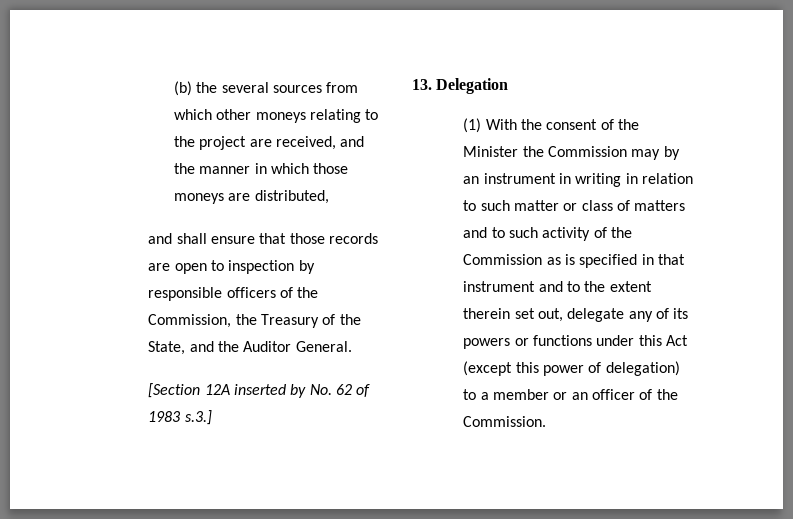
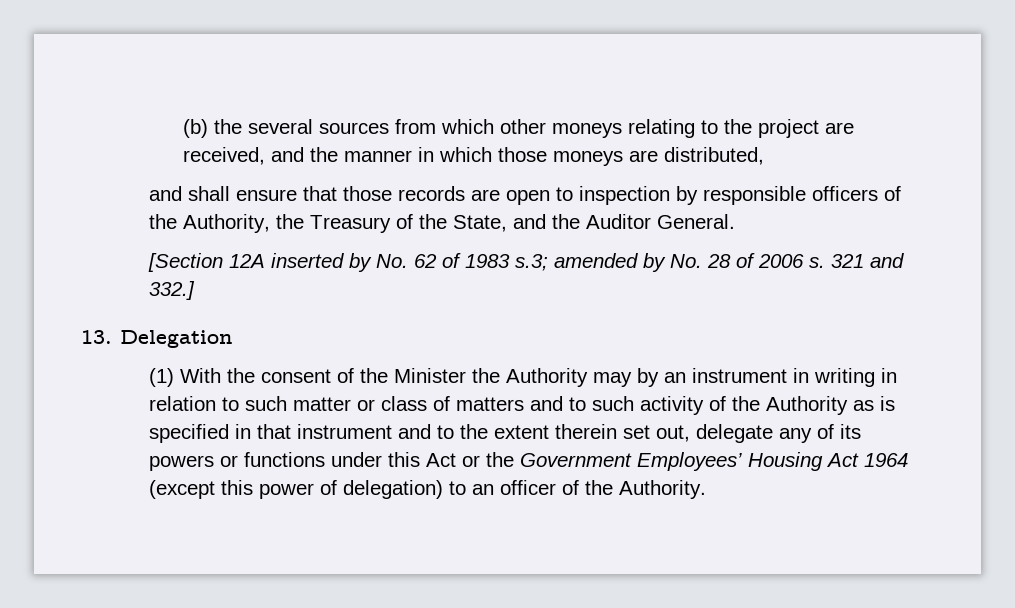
- and shall ensure that those records are open to inspection by responsible officers of the Commission, the Treasury of the State, and the Auditor General.
+ and shall ensure that those records are open to inspection by responsible officers of the Authority, the Treasury of the State, and the Auditor General.
- [Section 12A inserted by No. 62 of 1983 s.3.]
+ [Section 12A inserted by No. 62 of 1983 s.3; amended by No. 28 of 2006 s. 321 and 332.]
- (1) With the consent of the Minister the Commission may by an instrument in writing in relation to such matter or class of matters and to such activity of the Commission as is specified in that instrument and to the extent therein set out, delegate any of its powers or functions under this Act (except this power of delegation) to a member or an officer of the Commission.
+ (1) With the consent of the Minister the Authority may by an instrument in writing in relation to such matter or class of matters and to such activity of the Authority as is specified in that instrument and to the extent therein set out, delegate any of its powers or functions under this Act or the Government Employees’ Housing Act 1964 (except this power of delegation) to an officer of the Authority.

